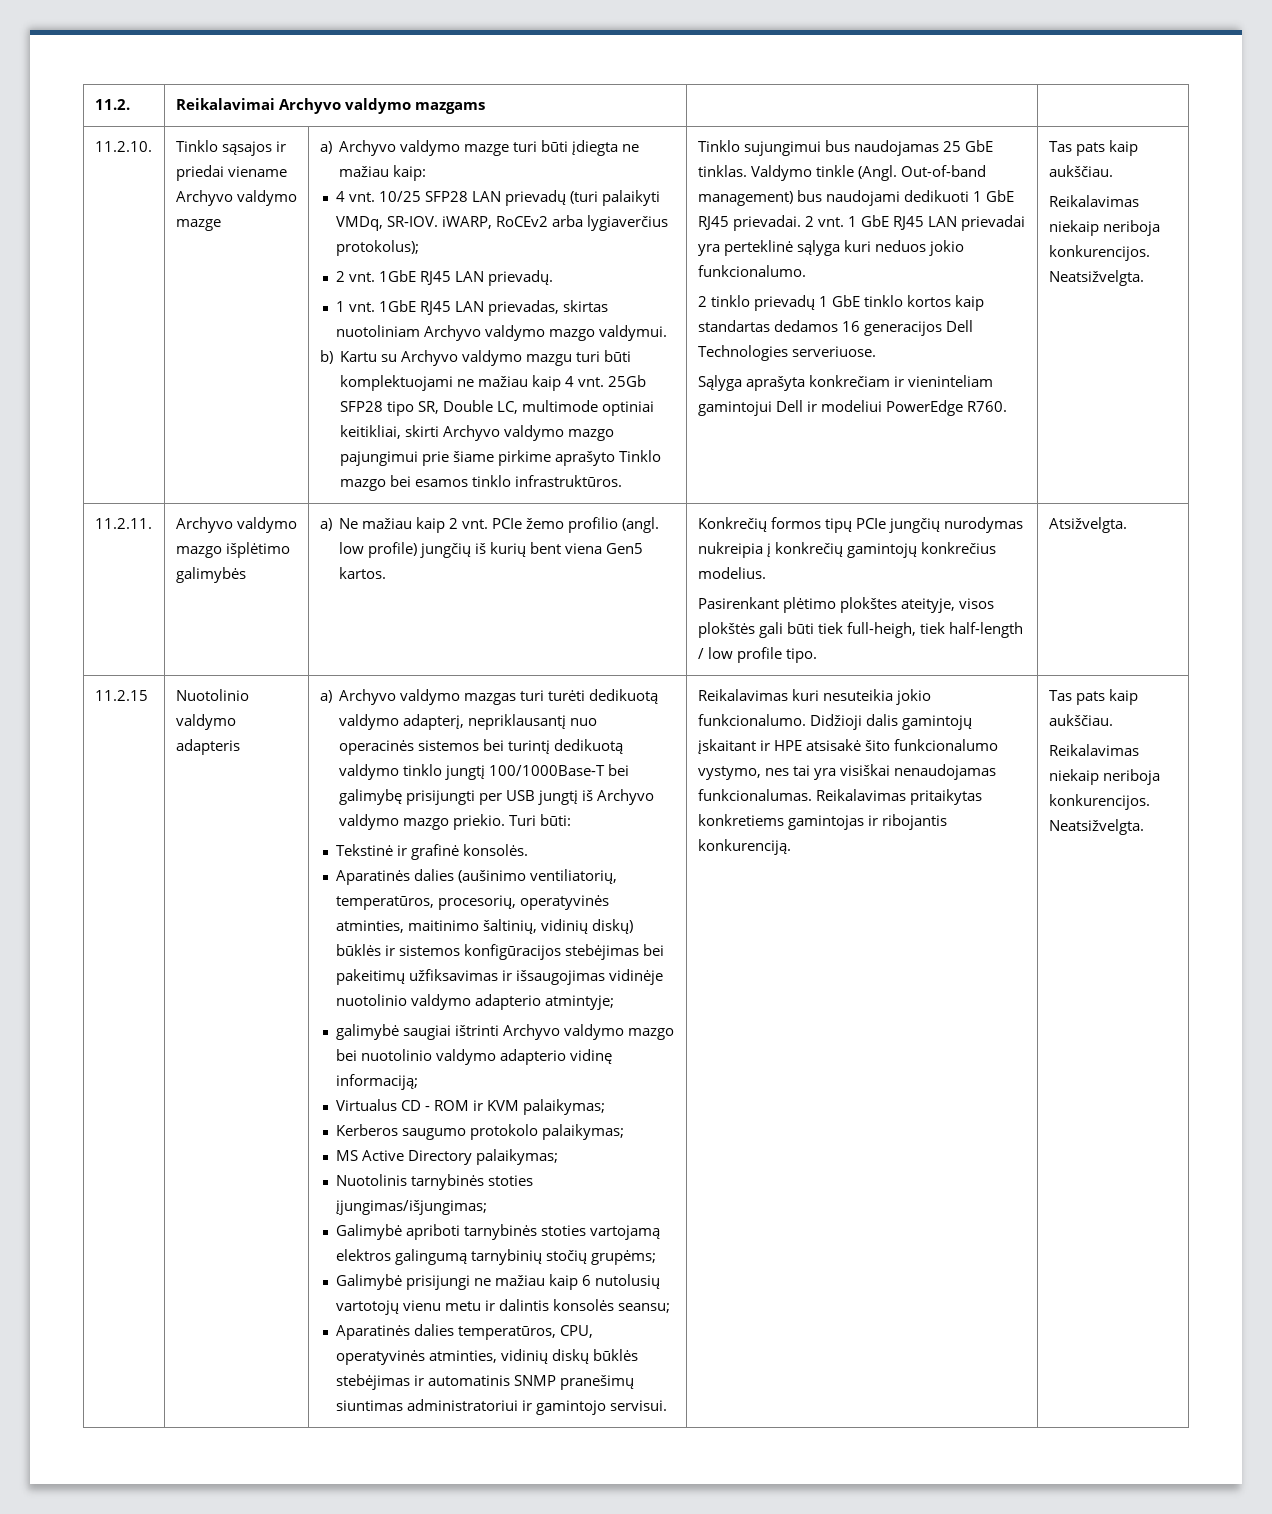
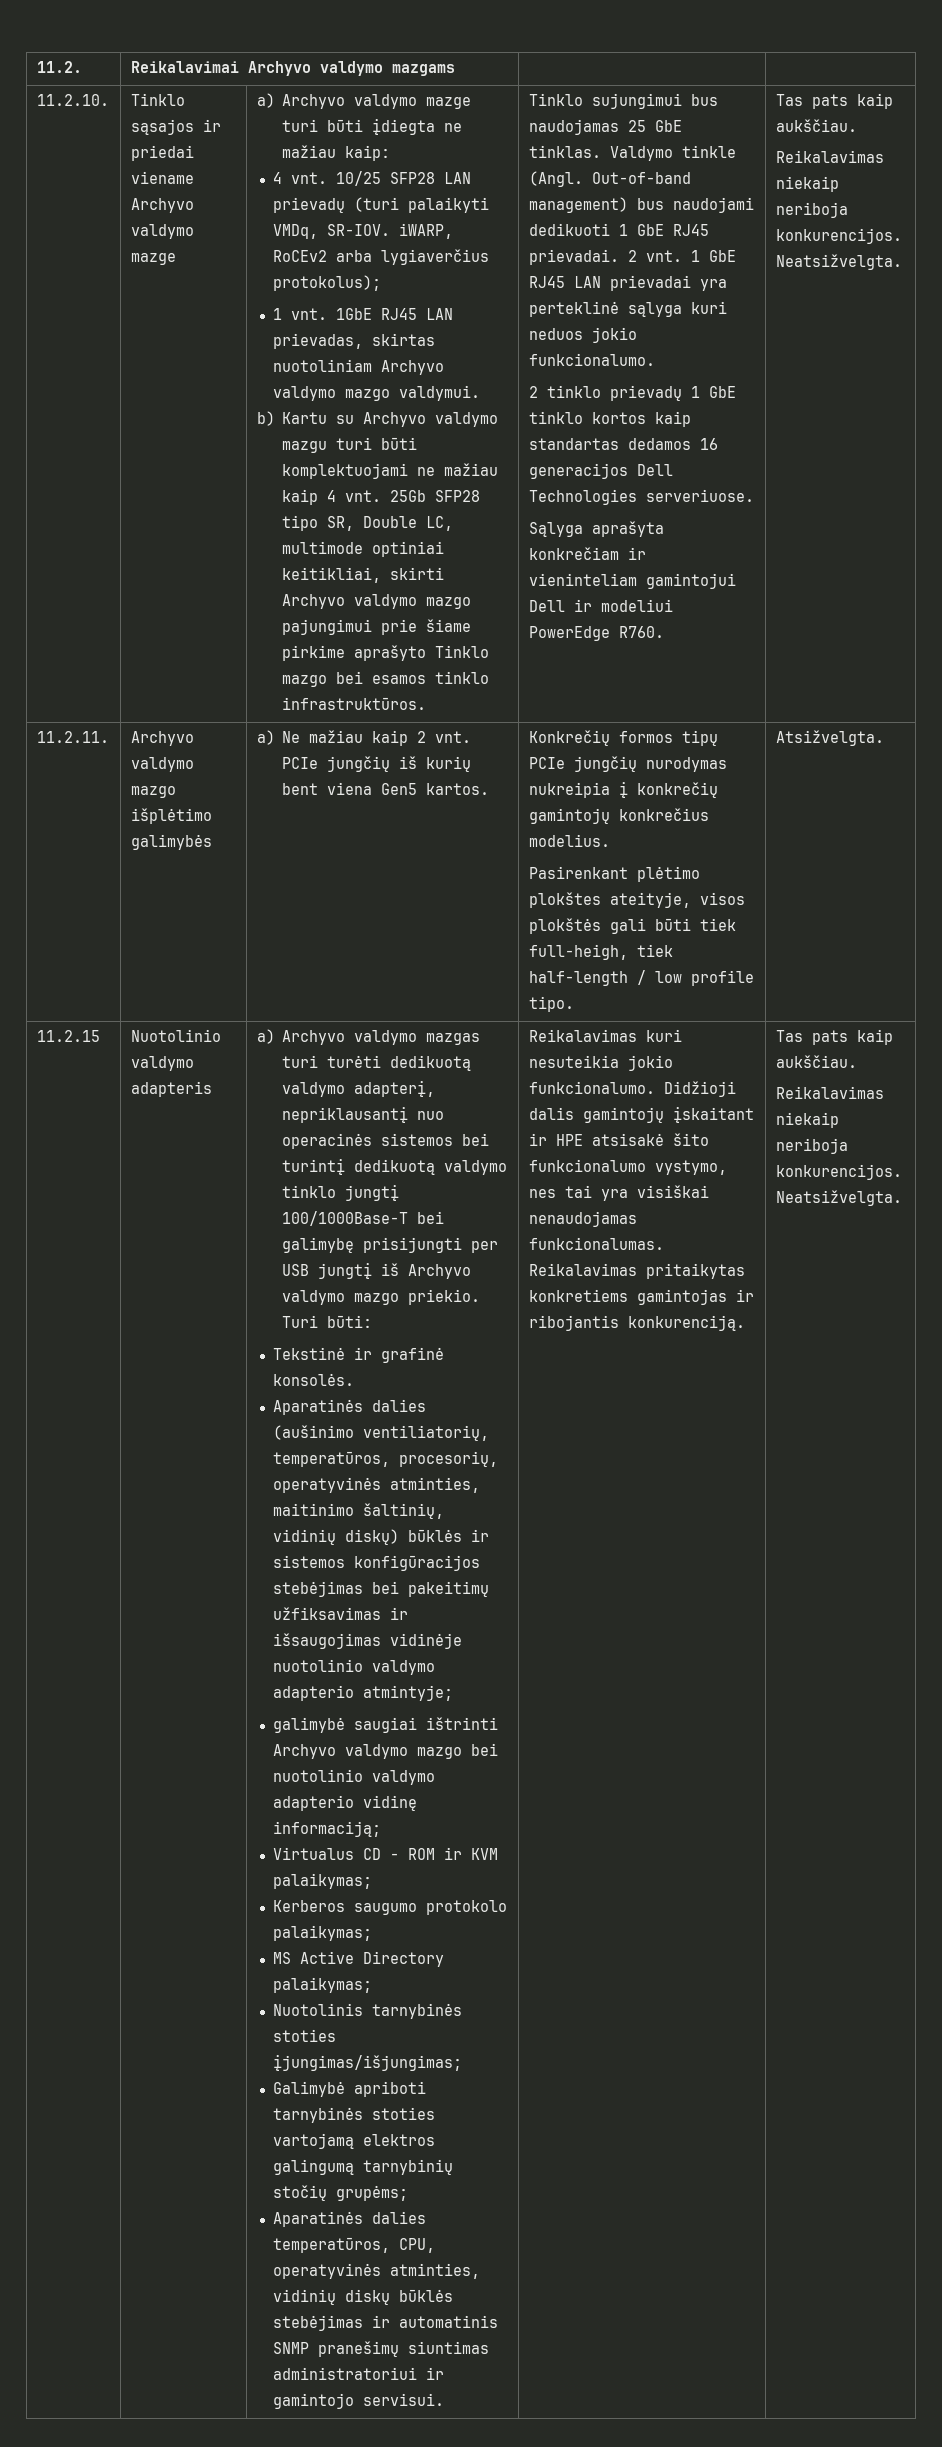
- 2 vnt. 1GbE RJ45 LAN prievadų.
- PCIe žemo profilio (angl. low profile) jungčių iš kurių bent viena Gen5 kartos.
+ PCIe jungčių iš kurių bent viena Gen5 kartos.
- Galimybė prisijungi ne mažiau kaip 6 nutolusių vartotojų vienu metu ir dalintis konsolės seansu;

